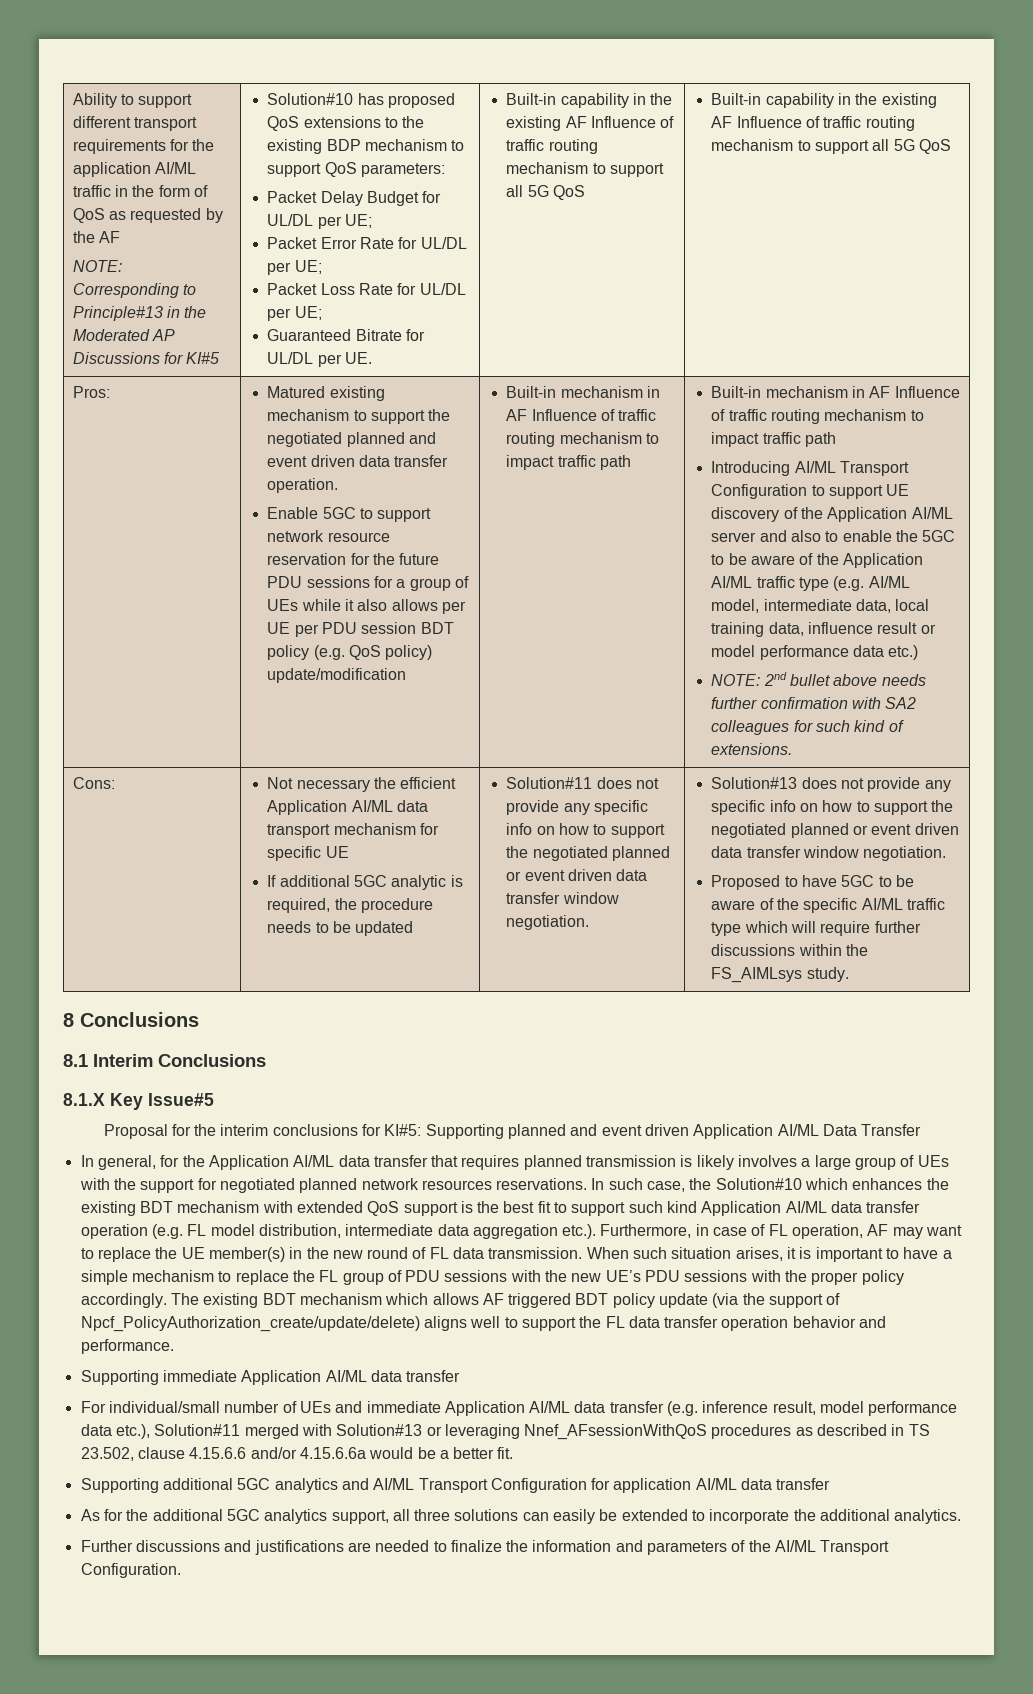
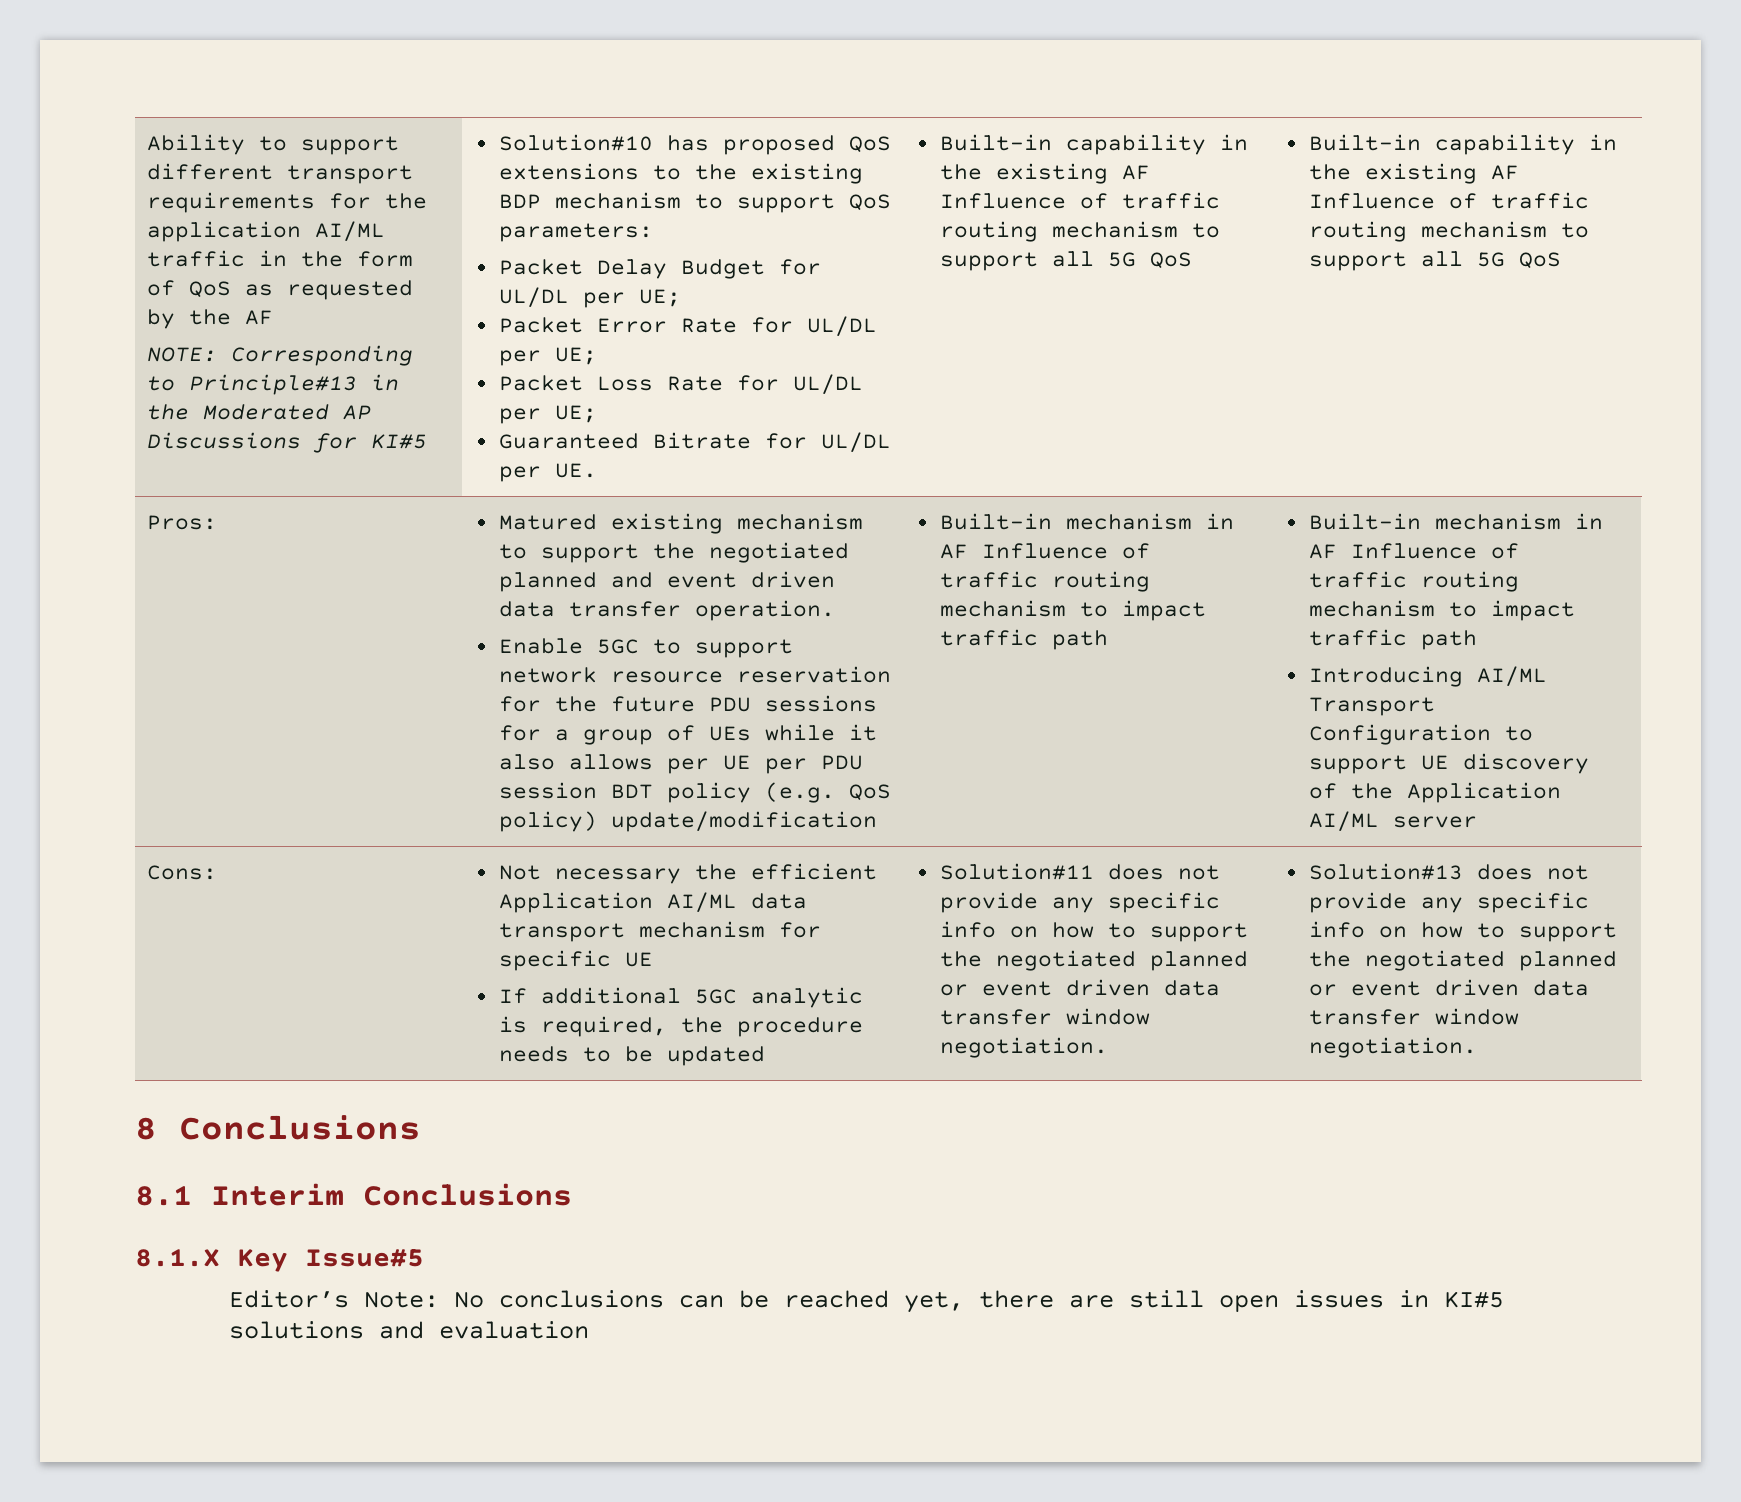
- Introducing AI/ML Transport Configuration to support UE discovery of the Application AI/ML server and also to enable the 5GC to be aware of the Application AI/ML traffic type (e.g. AI/ML model, intermediate data, local training data, influence result or model performance data etc.)
- NOTE: 2nd bullet above needs further confirmation with SA2 colleagues for such kind of extensions.
+ Introducing AI/ML Transport Configuration to support UE discovery of the Application AI/ML server
- Proposed to have 5GC to be aware of the specific AI/ML traffic type which will require further discussions within the FS_AIMLsys study.
- Proposal for the interim conclusions for KI#5: Supporting planned and event driven Application AI/ML Data Transfer
- In general, for the Application AI/ML data transfer that requires planned transmission is likely involves a large group of UEs with the support for negotiated planned network resources reservations. In such case, the Solution#10 which enhances the existing BDT mechanism with extended QoS support is the best fit to support such kind Application AI/ML data transfer operation (e.g. FL model distribution, intermediate data aggregation etc.). Furthermore, in case of FL operation, AF may want to replace the UE member(s) in the new round of FL data transmission. When such situation arises, it is important to have a simple mechanism to replace the FL group of PDU sessions with the new UE’s PDU sessions with the proper policy accordingly. The existing BDT mechanism which allows AF triggered BDT policy update (via the support of Npcf_PolicyAuthorization_create/update/delete) aligns well to support the FL data transfer operation behavior and performance.
- Supporting immediate Application AI/ML data transfer
- For individual/small number of UEs and immediate Application AI/ML data transfer (e.g. inference result, model performance data etc.), Solution#11 merged with Solution#13 or leveraging Nnef_AFsessionWithQoS procedures as described in TS 23.502, clause 4.15.6.6 and/or 4.15.6.6a would be a better fit.
- Supporting additional 5GC analytics and AI/ML Transport Configuration for application AI/ML data transfer
- As for the additional 5GC analytics support, all three solutions can easily be extended to incorporate the additional analytics.
- Further discussions and justifications are needed to finalize the information and parameters of the AI/ML Transport Configuration.
+ Editor’s Note: No conclusions can be reached yet, there are still open issues in KI#5 solutions and evaluation

